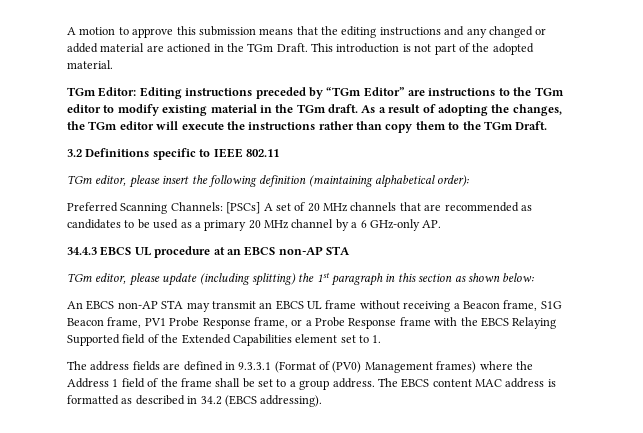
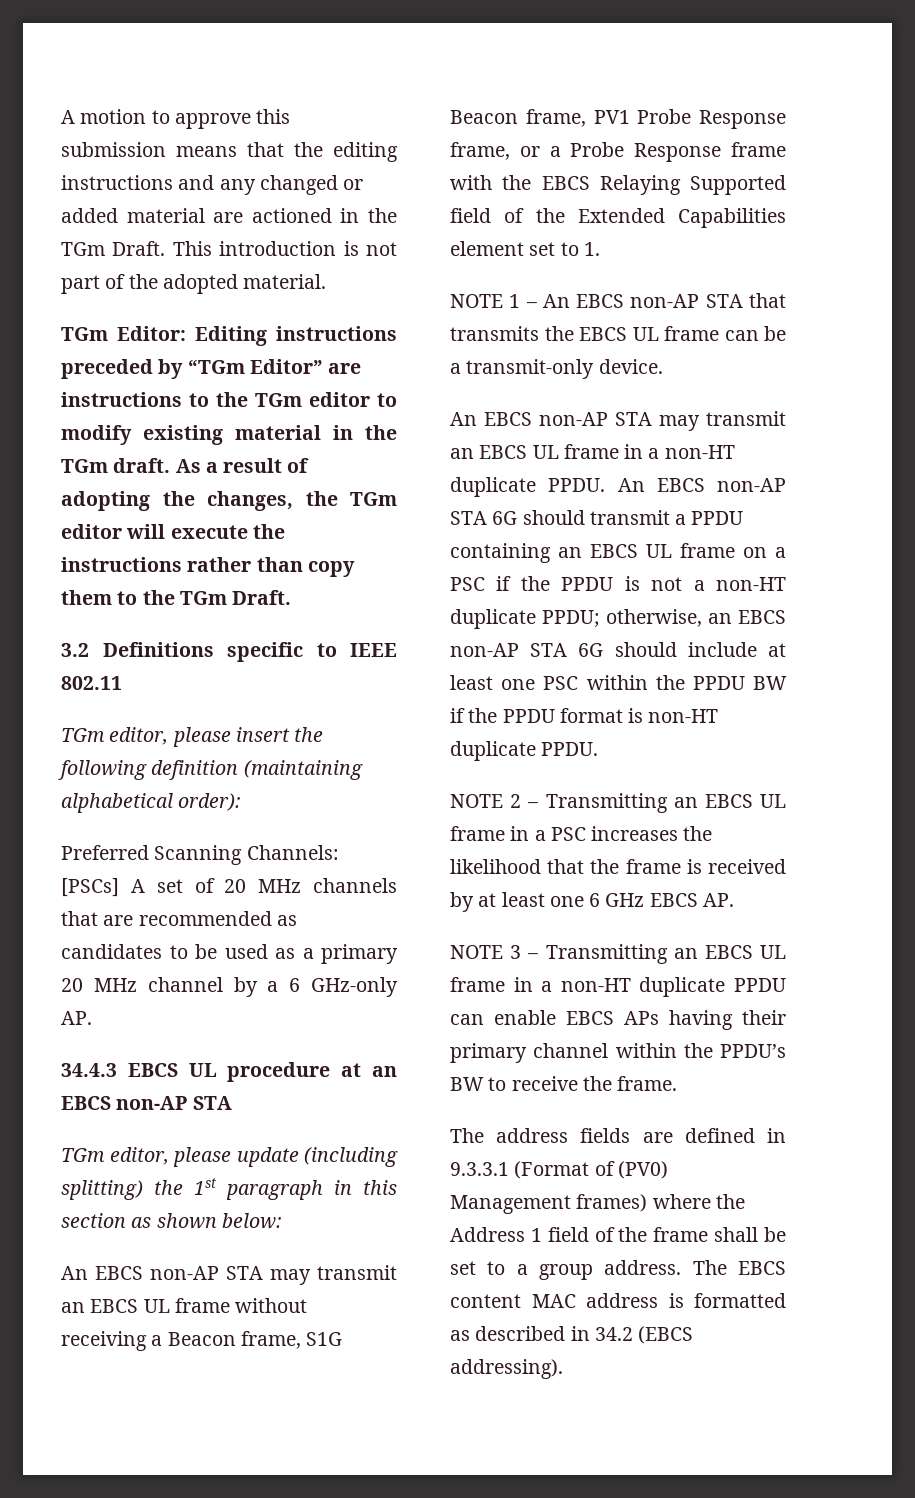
+ NOTE 1 – An EBCS non-AP STA that transmits the EBCS UL frame can be a transmit-only device.
+ An EBCS non-AP STA may transmit an EBCS UL frame in a non-HT duplicate PPDU. An EBCS non-AP STA 6G should transmit a PPDU containing an EBCS UL frame on a PSC if the PPDU is not a non-HT duplicate PPDU; otherwise, an EBCS non-AP STA 6G should include at least one PSC within the PPDU BW if the PPDU format is non-HT duplicate PPDU.
+ NOTE 2 – Transmitting an EBCS UL frame in a PSC increases the likelihood that the frame is received by at least one 6 GHz EBCS AP.
+ NOTE 3 – Transmitting an EBCS UL frame in a non-HT duplicate PPDU can enable EBCS APs having their primary channel within the PPDU’s BW to receive the frame.

